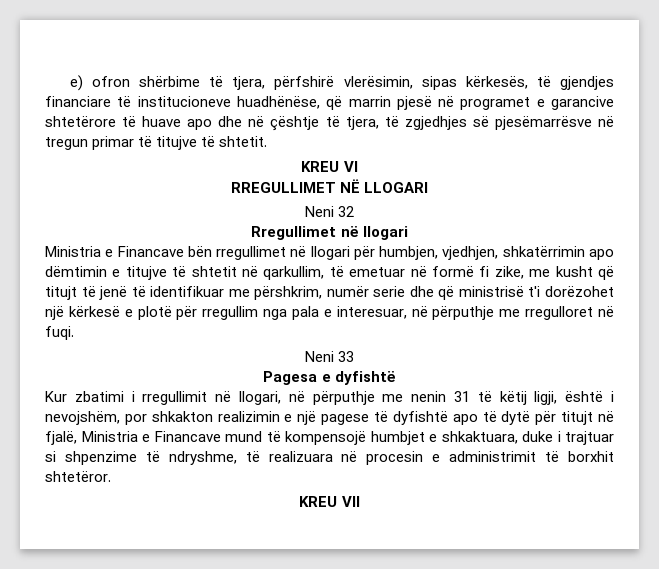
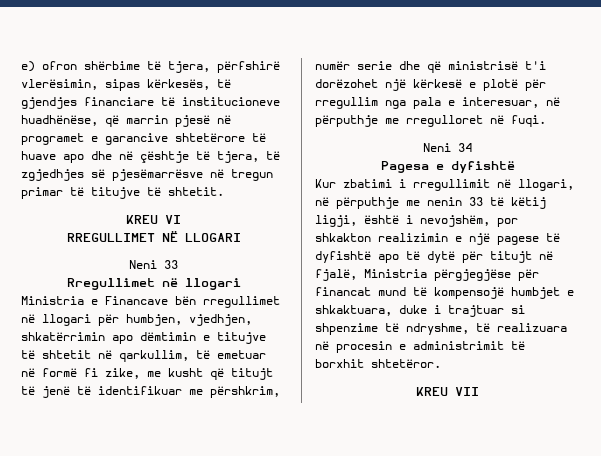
- Neni 32
+ Neni 33
- Neni 33
+ Neni 34
- Kur zbatimi i rregullimit në llogari, në përputhje me nenin 31 të këtij ligji, është i nevojshëm, por shkakton realizimin e një pagese të dyfishtë apo të dytë për titujt në fjalë, Ministria e Financave mund të kompensojë humbjet e shkaktuara, duke i trajtuar si shpenzime të ndryshme, të realizuara në procesin e administrimit të borxhit shtetëror.
+ Kur zbatimi i rregullimit në llogari, në përputhje me nenin 33 të këtij ligji, është i nevojshëm, por shkakton realizimin e një pagese të dyfishtë apo të dytë për titujt në fjalë, Ministria përgjegjëse për financat mund të kompensojë humbjet e shkaktuara, duke i trajtuar si shpenzime të ndryshme, të realizuara në procesin e administrimit të borxhit shtetëror.

